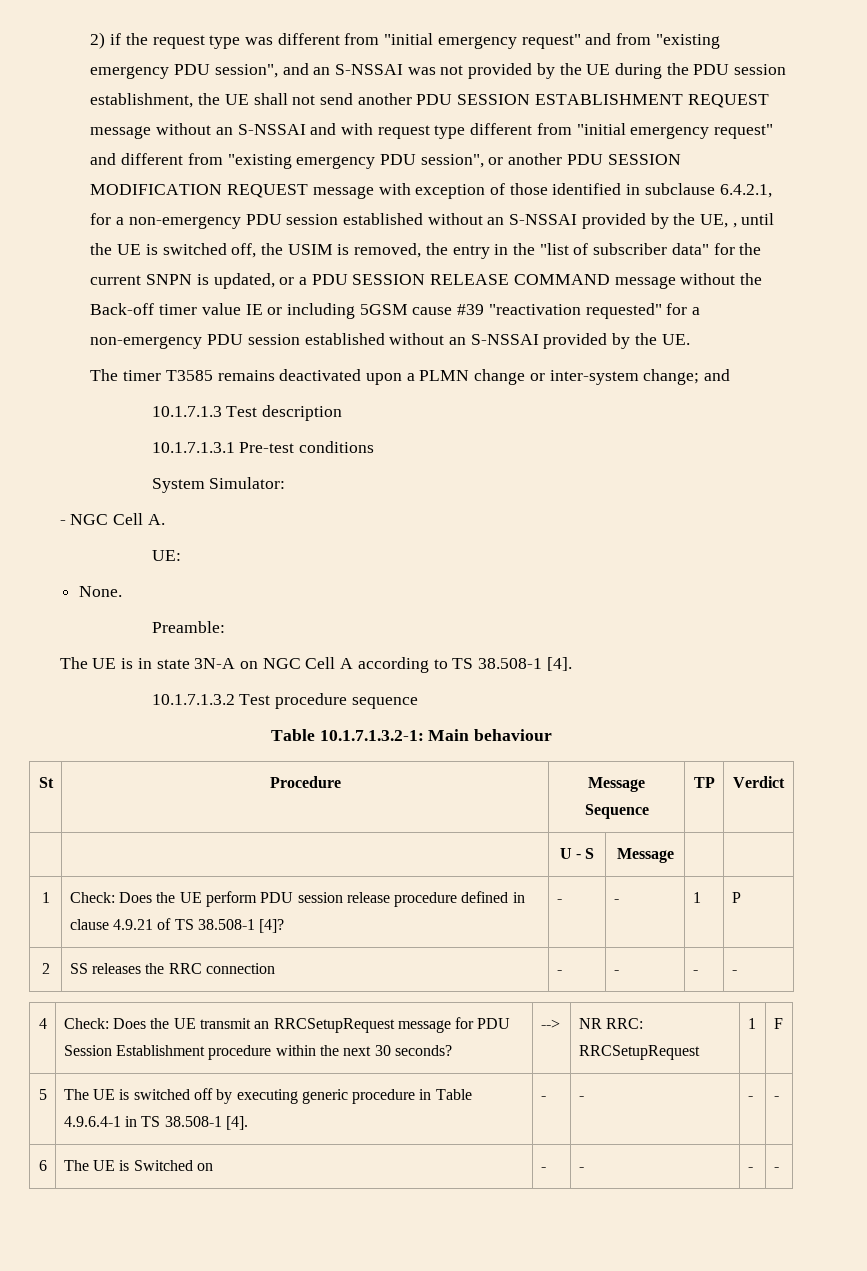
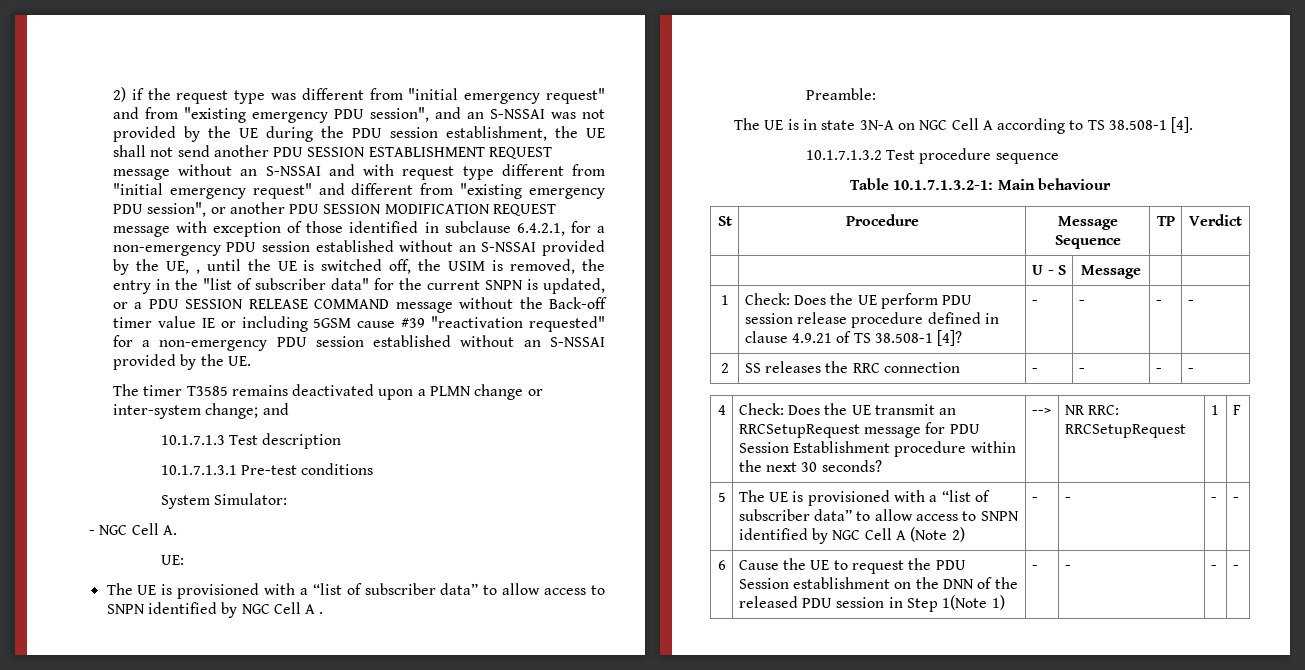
- None.
+ The UE is provisioned with a “list of subscriber data” to allow access to SNPN identified by NGC Cell A .
- 1 | Check: Does the UE perform PDU session release procedure defined in clause 4.9.21 of TS 38.508-1 [4]? | - | - | 1 | P
+ 1 | Check: Does the UE perform PDU session release procedure defined in clause 4.9.21 of TS 38.508-1 [4]? | - | - | - | -
- 5 | The UE is switched off by executing generic procedure in Table 4.9.6.4-1 in TS 38.508-1 [4]. | - | - | - | -
+ 5 | The UE is provisioned with a “list of subscriber data” to allow access to SNPN identified by NGC Cell A (Note 2) | - | - | - | -
- 6 | The UE is Switched on | - | - | - | -
+ 6 | Cause the UE to request the PDU Session establishment on the DNN of the released PDU session in Step 1(Note 1) | - | - | - | -

